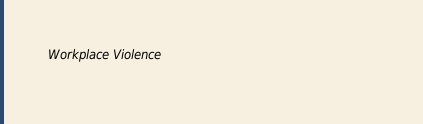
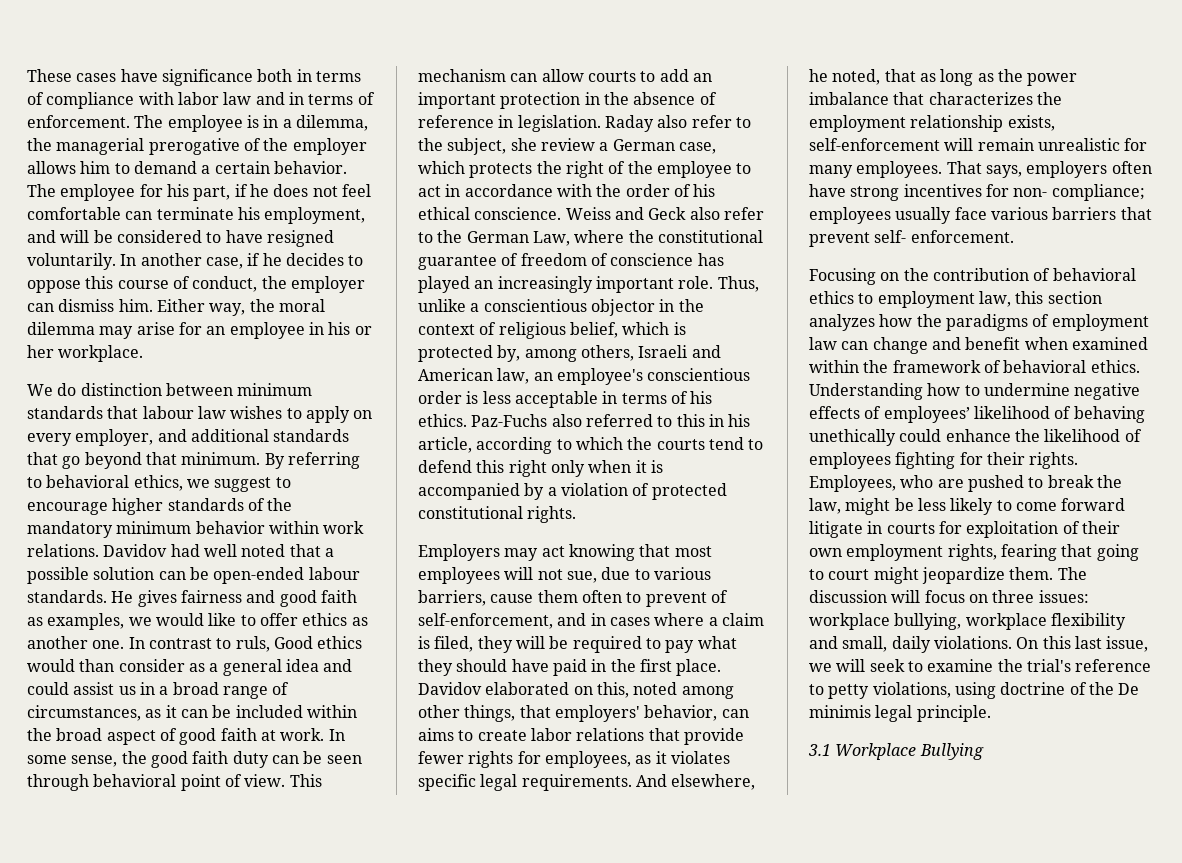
- Workplace Violence
+ These cases have significance both in terms of compliance with labor law and in terms of enforcement. The employee is in a dilemma, the managerial prerogative of the employer allows him to demand a certain behavior. The employee for his part, if he does not feel comfortable can terminate his employment, and will be considered to have resigned voluntarily. In another case, if he decides to oppose this course of conduct, the employer can dismiss him. Either way, the moral dilemma may arise for an employee in his or her workplace.
+ We do distinction between minimum standards that labour law wishes to apply on every employer, and additional standards that go beyond that minimum. By referring to behavioral ethics, we suggest to encourage higher standards of the mandatory minimum behavior within work relations. Davidov had well noted that a possible solution can be open-ended labour standards. He gives fairness and good faith as examples, we would like to offer ethics as another one. In contrast to ruls, Good ethics would than consider as a general idea and could assist us in a broad range of circumstances, as it can be included within the broad aspect of good faith at work. In some sense, the good faith duty can be seen through behavioral point of view. This mechanism can allow courts to add an important protection in the absence of reference in legislation. Raday also refer to the subject, she review a German case, which protects the right of the employee to act in accordance with the order of his ethical conscience. Weiss and Geck also refer to the German Law, where the constitutional guarantee of freedom of conscience has played an increasingly important role. Thus, unlike a conscientious objector in the context of religious belief, which is protected by, among others, Israeli and American law, an employee's conscientious order is less acceptable in terms of his ethics. Paz-Fuchs also referred to this in his article, according to which the courts tend to defend this right only when it is accompanied by a violation of protected constitutional rights.
+ Employers may act knowing that most employees will not sue, due to various barriers, cause them often to prevent of self-enforcement, and in cases where a claim is filed, they will be required to pay what they should have paid in the first place. Davidov elaborated on this, noted among other things, that employers' behavior, can aims to create labor relations that provide fewer rights for employees, as it violates specific legal requirements. And elsewhere, he noted, that as long as the power imbalance that characterizes the employment relationship exists, self-enforcement will remain unrealistic for many employees. That says, employers often have strong incentives for non- compliance; employees usually face various barriers that prevent self- enforcement.
+ Focusing on the contribution of behavioral ethics to employment law, this section analyzes how the paradigms of employment law can change and benefit when examined within the framework of behavioral ethics. Understanding how to undermine negative effects of employees’ likelihood of behaving unethically could enhance the likelihood of employees fighting for their rights. Employees, who are pushed to break the law, might be less likely to come forward litigate in courts for exploitation of their own employment rights, fearing that going to court might jeopardize them. The discussion will focus on three issues: workplace bullying, workplace flexibility and small, daily violations. On this last issue, we will seek to examine the trial's reference to petty violations, using doctrine of the De minimis legal principle.
+ 3.1 Workplace Bullying

